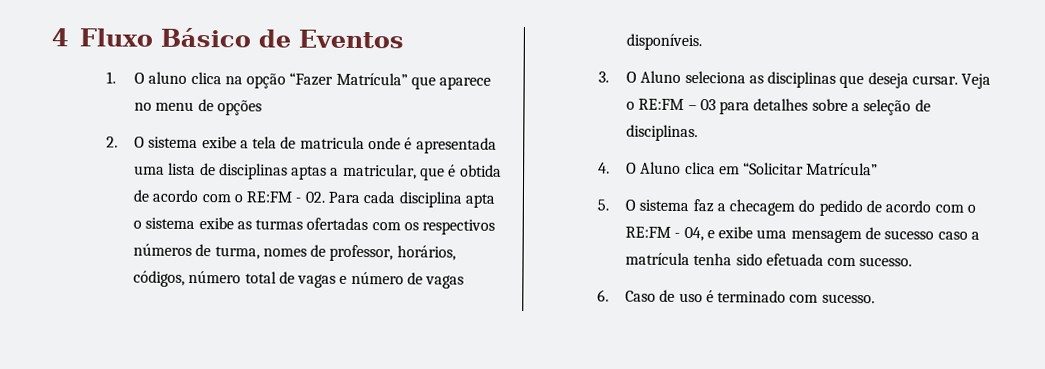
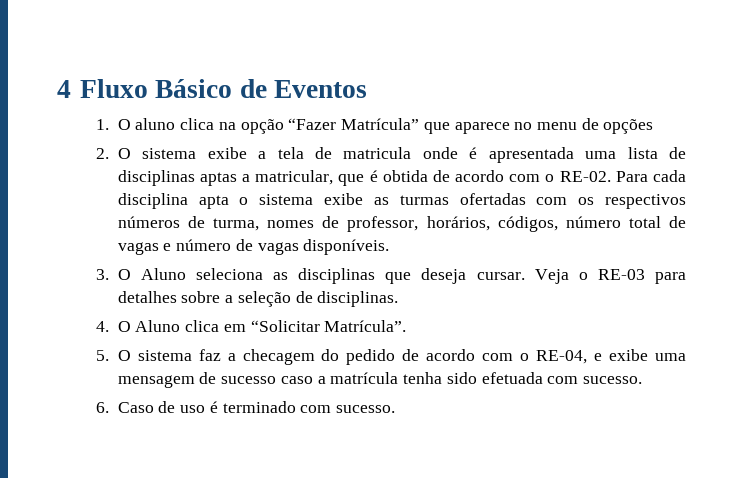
- 2. O sistema exibe a tela de matricula onde é apresentada uma lista de disciplinas aptas a matricular, que é obtida de acordo com o RE:FM - 02. Para cada disciplina apta o sistema exibe as turmas ofertadas com os respectivos números de turma, nomes de professor, horários, códigos, número total de vagas e número de vagas disponíveis.
+ 2. O sistema exibe a tela de matricula onde é apresentada uma lista de disciplinas aptas a matricular, que é obtida de acordo com o RE-02. Para cada disciplina apta o sistema exibe as turmas ofertadas com os respectivos números de turma, nomes de professor, horários, códigos, número total de vagas e número de vagas disponíveis.
- Veja o RE:FM – 03 para detalhes sobre a seleção de disciplinas.
+ Veja o RE-03 para detalhes sobre a seleção de disciplinas.
- 4. O Aluno clica em “Solicitar Matrícula”
+ 4. O Aluno clica em “Solicitar Matrícula”.
- 5. O sistema faz a checagem do pedido de acordo com o RE:FM - 04, e exibe uma mensagem de sucesso caso a matrícula tenha sido efetuada com sucesso.
+ 5. O sistema faz a checagem do pedido de acordo com o RE-04, e exibe uma mensagem de sucesso caso a matrícula tenha sido efetuada com sucesso.

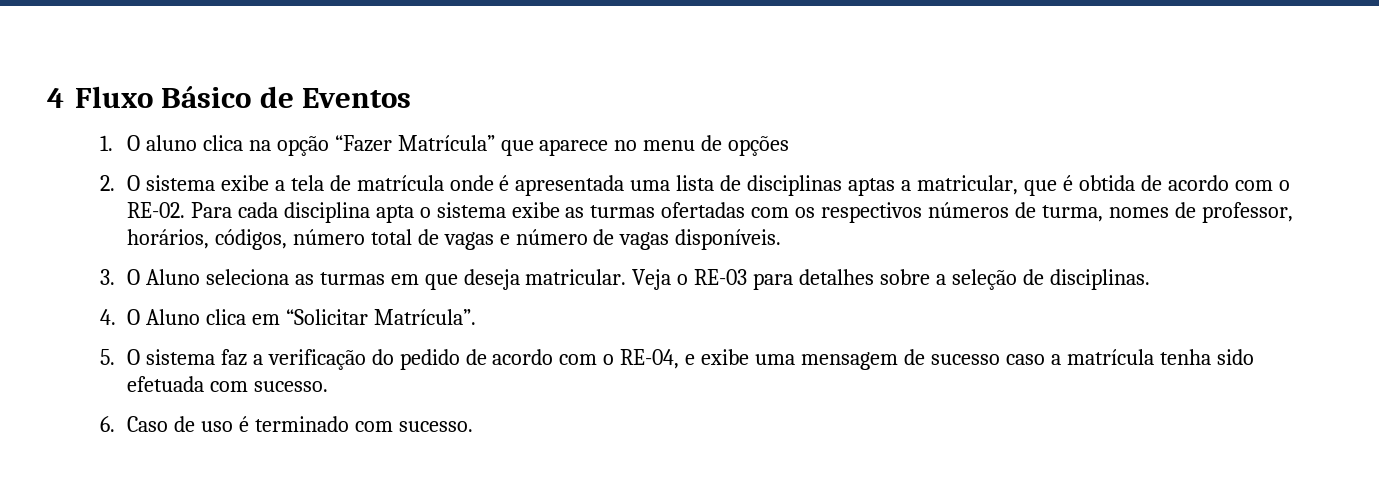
- 2. O sistema exibe a tela de matricula onde é apresentada uma lista de disciplinas aptas a matricular, que é obtida de acordo com o RE-02.
+ 2. O sistema exibe a tela de matrícula onde é apresentada uma lista de disciplinas aptas a matricular, que é obtida de acordo com o RE-02.
- 3. O Aluno seleciona as disciplinas que deseja cursar.
+ 3. O Aluno seleciona as turmas em que deseja matricular.
- 5. O sistema faz a checagem do pedido de acordo com o RE-04, e exibe uma mensagem de sucesso caso a matrícula tenha sido efetuada com sucesso.
+ 5. O sistema faz a verificação do pedido de acordo com o RE-04, e exibe uma mensagem de sucesso caso a matrícula tenha sido efetuada com sucesso.

